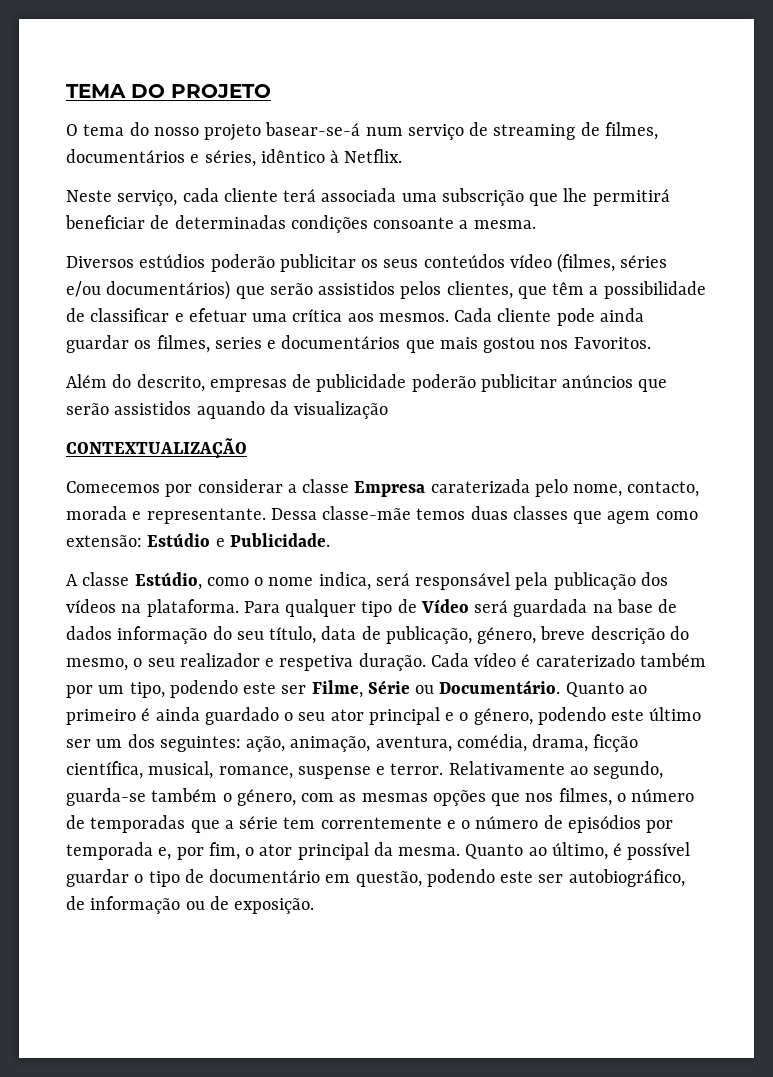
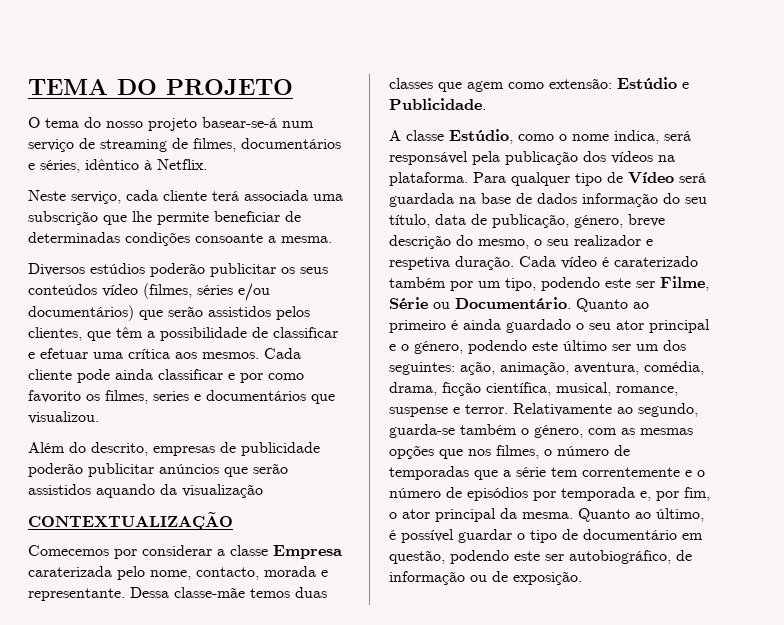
- Neste serviço, cada cliente terá associada uma subscrição que lhe permitirá beneficiar de determinadas condições consoante a mesma.
+ Neste serviço, cada cliente terá associada uma subscrição que lhe permite beneficiar de determinadas condições consoante a mesma.
- Cada cliente pode ainda guardar os filmes, series e documentários que mais gostou nos Favoritos.
+ Cada cliente pode ainda classificar e por como favorito os filmes, series e documentários que visualizou.

